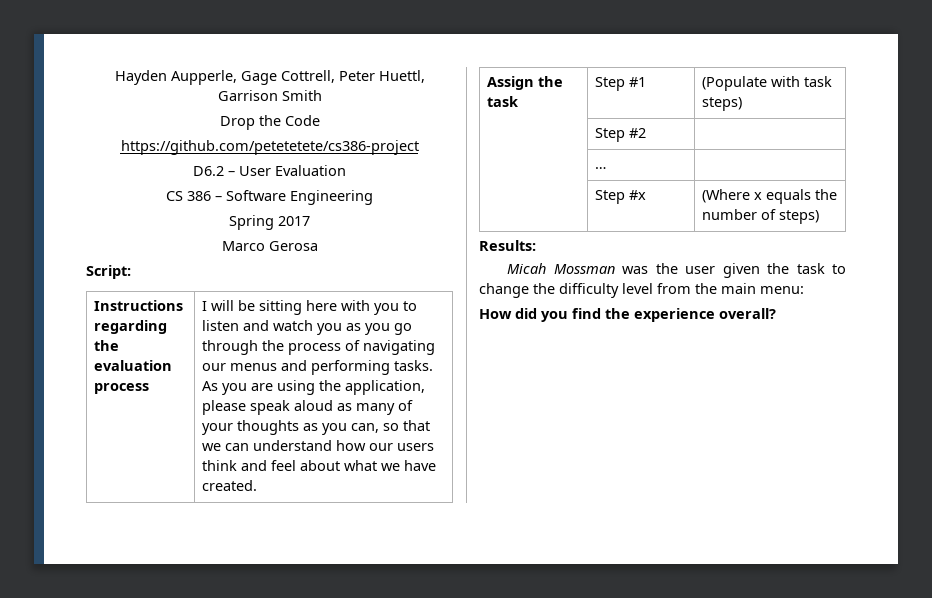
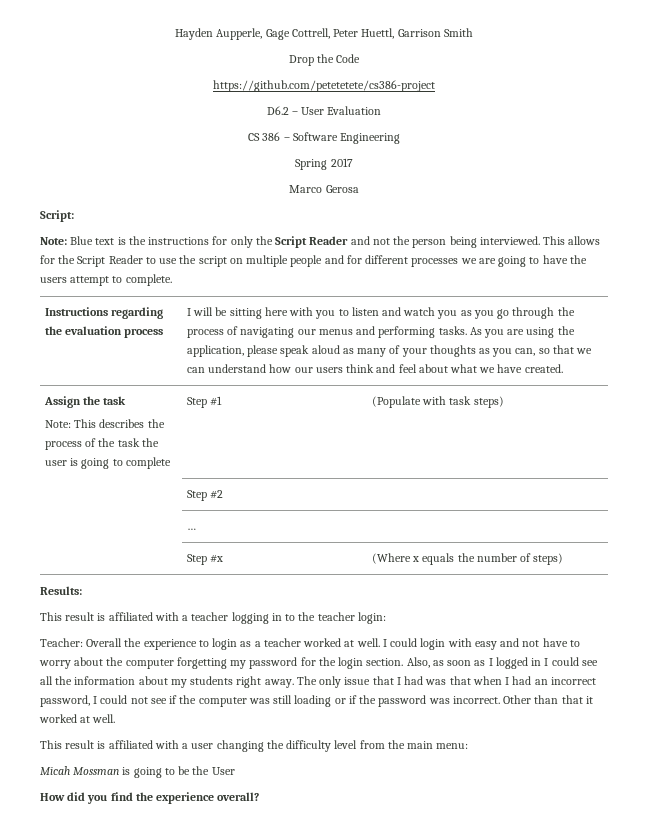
+ Note: Blue text is the instructions for only the Script Reader and not the person being interviewed. This allows for the Script Reader to use the script on multiple people and for different processes we are going to have the users attempt to complete.
- Assign the task | Step #1 | (Populate with task steps)
+ Assign the task
+ Note: This describes the process of the task the user is going to complete | Step #1 | (Populate with task steps)
- Micah Mossman was the user given the task to change the difficulty level from the main menu:
+ This result is affiliated with a teacher logging in to the teacher login:
+ Teacher: Overall the experience to login as a teacher worked at well. I could login with easy and not have to worry about the computer forgetting my password for the login section. Also, as soon as I logged in I could see all the information about my students right away. The only issue that I had was that when I had an incorrect password, I could not see if the computer was still loading or if the password was incorrect. Other than that it worked at well.
+ This result is affiliated with a user changing the difficulty level from the main menu:
+ Micah Mossman is going to be the User

